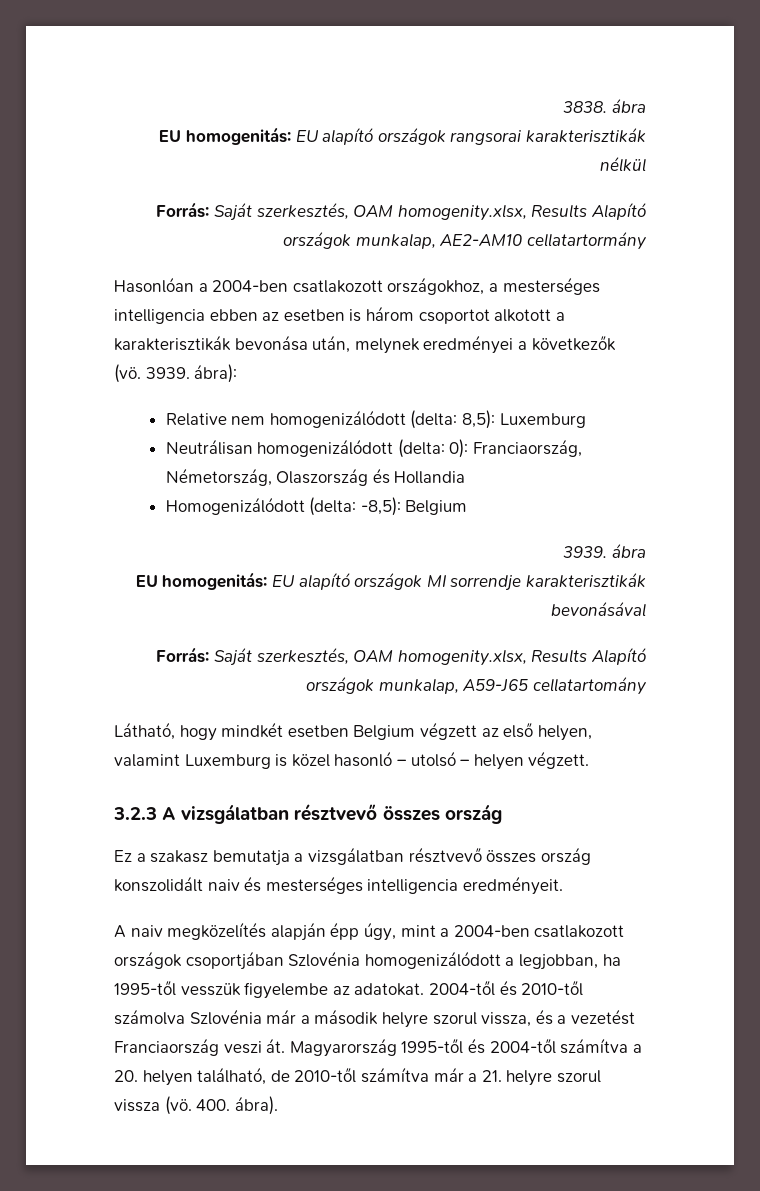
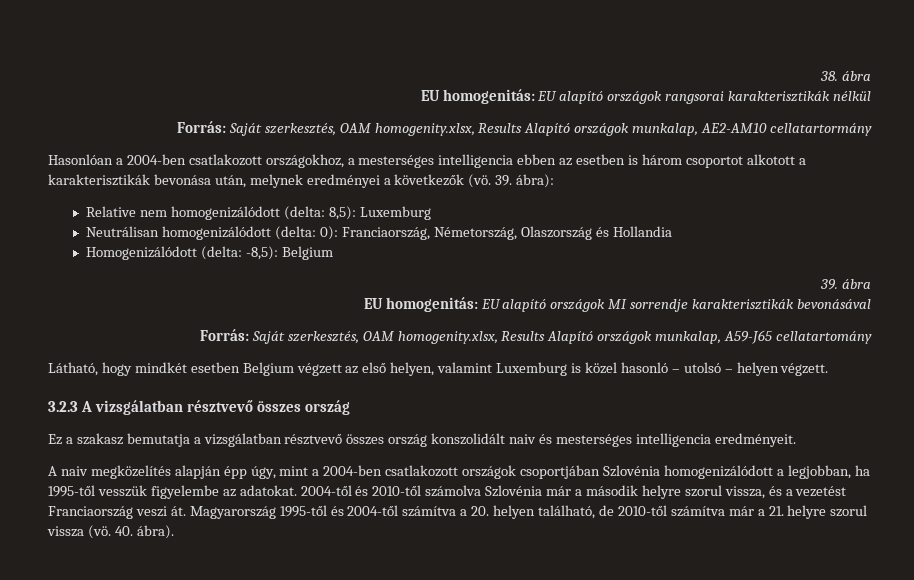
- 3838. ábra
+ 38. ábra
- 3939. ábra):
+ 39. ábra):
- 3939. ábra
+ 39. ábra
- 400. ábra).
+ 40. ábra).

